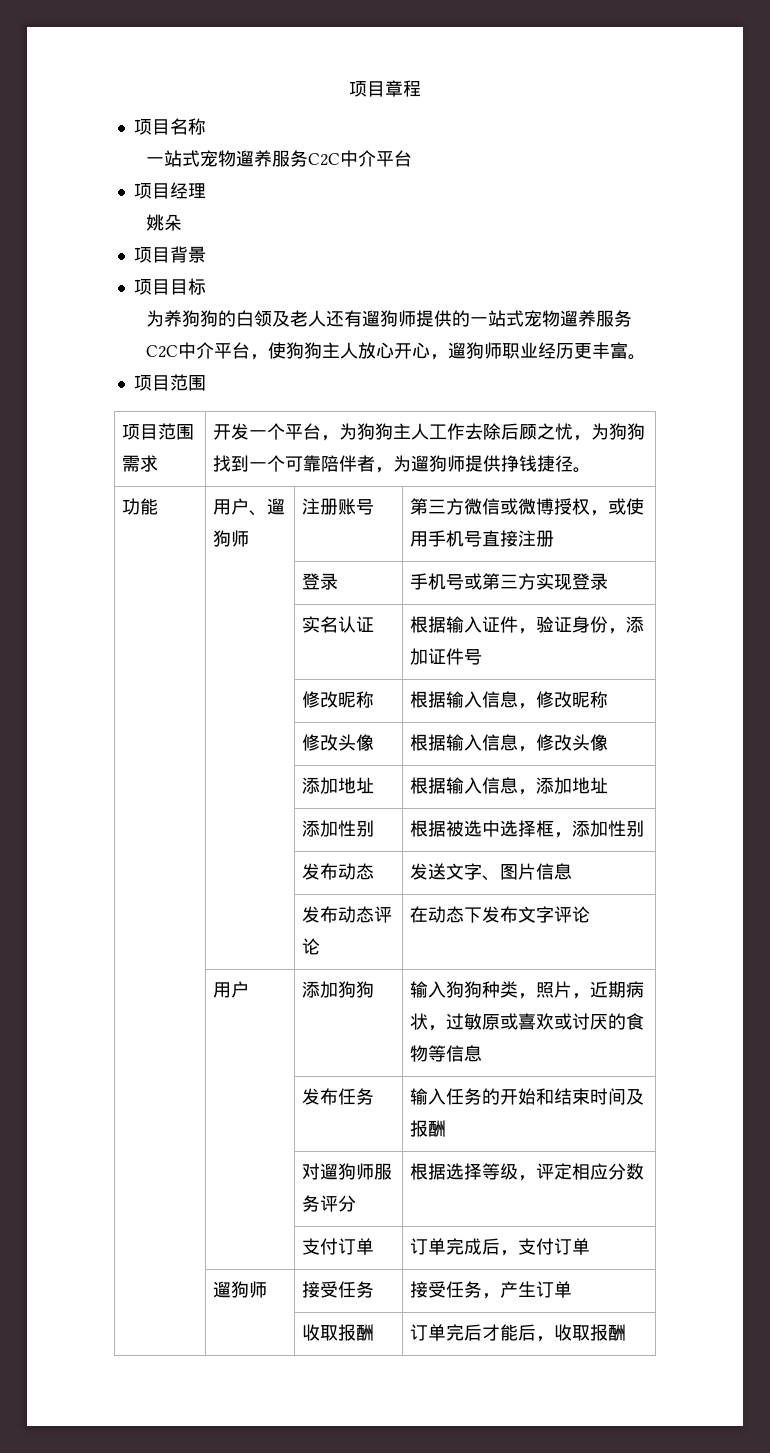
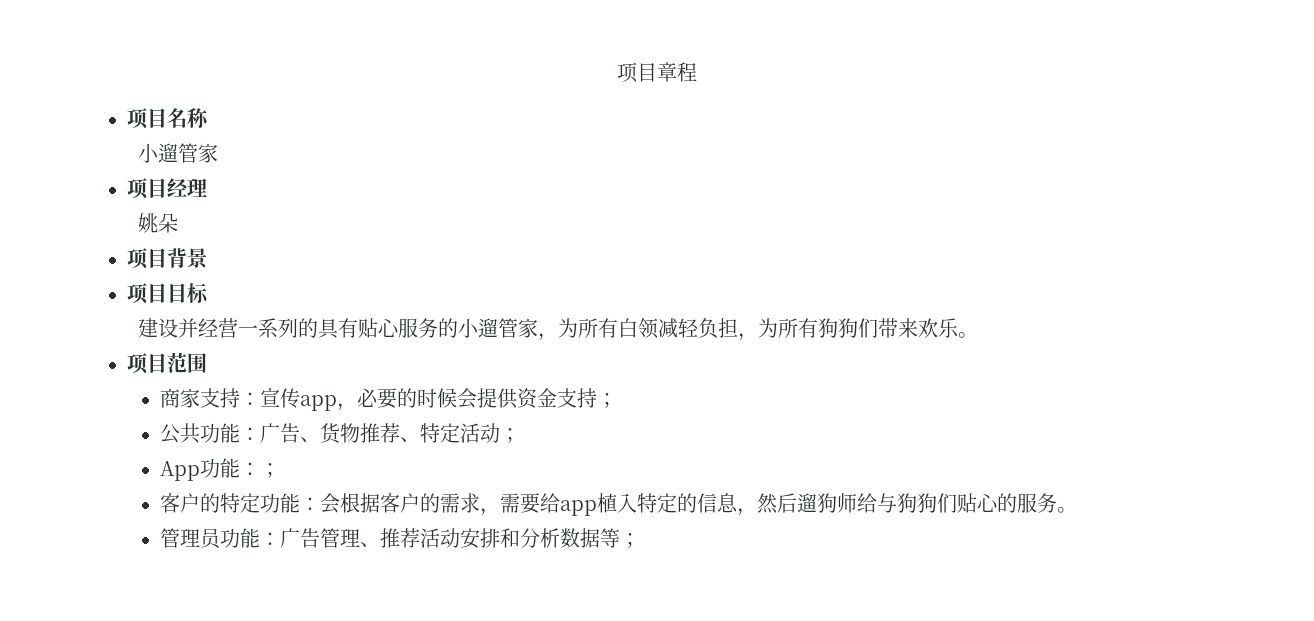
  项目名称
- 一站式宠物遛养服务C2C中介平台
+ 小遛管家
- 为养狗狗的白领及老人还有遛狗师提供的一站式宠物遛养服务C2C中介平台，使狗狗主人放心开心，遛狗师职业经历更丰富。
+ 建设并经营一系列的具有贴心服务的小遛管家，为所有白领减轻负担，为所有狗狗们带来欢乐。
  项目范围
- 项目范围需求 | 开发一个平台，为狗狗主人工作去除后顾之忧，为狗狗找到一个可靠陪伴者，为遛狗师提供挣钱捷径。
- 功能 | 用户、遛狗师 | 注册账号 | 第三方微信或微博授权，或使用手机号直接注册
- | | 登录 | 手机号或第三方实现登录
- | | 实名认证 | 根据输入证件，验证身份，添加证件号
- | | 修改昵称 | 根据输入信息，修改昵称
- | | 修改头像 | 根据输入信息，修改头像
- | | 添加地址 | 根据输入信息，添加地址
- | | 添加性别 | 根据被选中选择框，添加性别
- | | 发布动态 | 发送文字、图片信息
- | | 发布动态评论 | 在动态下发布文字评论
- | 用户 | 添加狗狗 | 输入狗狗种类，照片，近期病状，过敏原或喜欢或讨厌的食物等信息
- | | 发布任务 | 输入任务的开始和结束时间及报酬
- | | 对遛狗师服务评分 | 根据选择等级，评定相应分数
- | | 支付订单 | 订单完成后，支付订单
- | 遛狗师 | 接受任务 | 接受任务，产生订单
- | | 收取报酬 | 订单完后才能后，收取报酬
+ 商家支持：宣传app，必要的时候会提供资金支持；
+ 公共功能：广告、货物推荐、特定活动；
+ App功能：；
+ 客户的特定功能：会根据客户的需求，需要给app植入特定的信息，然后遛狗师给与狗狗们贴心的服务。
+ 管理员功能：广告管理、推荐活动安排和分析数据等；

